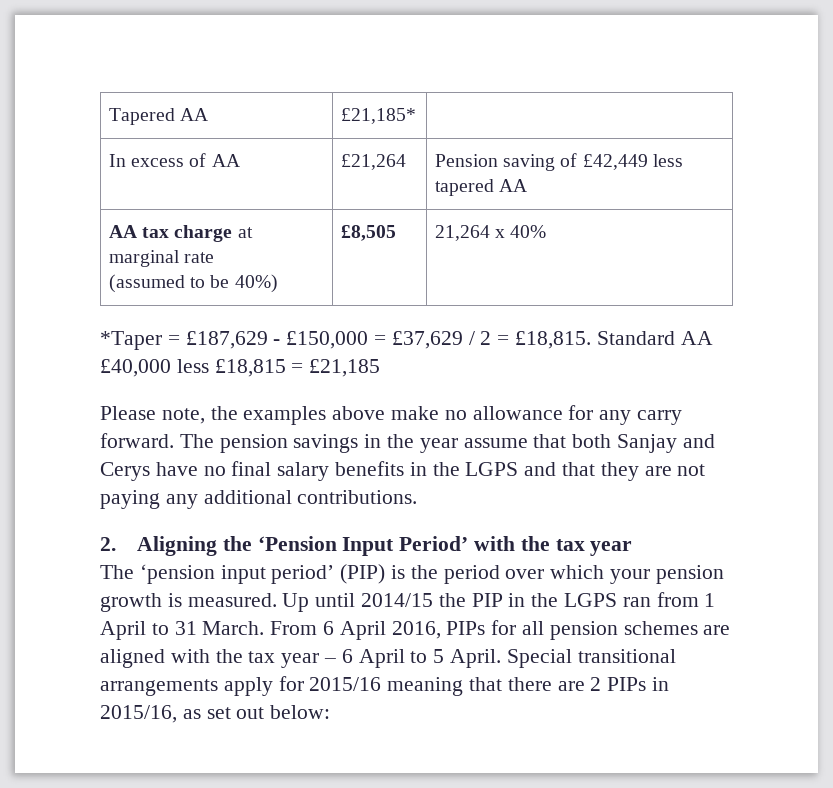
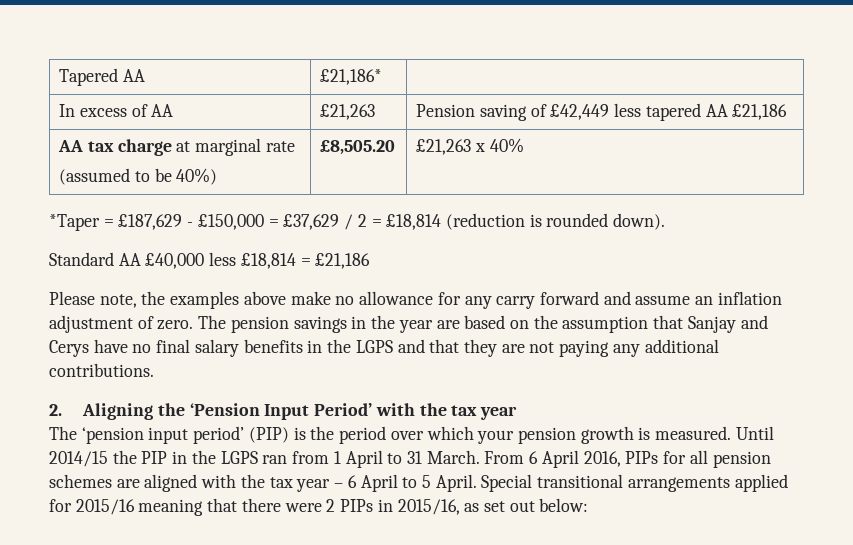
- Tapered AA | £21,185* |
+ Tapered AA | £21,186* |
- In excess of AA | £21,264 | Pension saving of £42,449 less tapered AA
+ In excess of AA | £21,263 | Pension saving of £42,449 less tapered AA £21,186
  AA tax charge at marginal rate
- (assumed to be 40%) | £8,505 | 21,264 x 40%
+ (assumed to be 40%) | £8,505.20 | £21,263 x 40%
- *Taper = £187,629 - £150,000 = £37,629 / 2 = £18,815. Standard AA £40,000 less £18,815 = £21,185
+ *Taper = £187,629 - £150,000 = £37,629 / 2 = £18,814 (reduction is rounded down).
+ Standard AA £40,000 less £18,814 = £21,186
- Please note, the examples above make no allowance for any carry forward.
+ Please note, the examples above make no allowance for any carry forward and assume an inflation adjustment of zero.
- The pension savings in the year assume that both Sanjay and Cerys have no final salary benefits in the LGPS and that they are not paying any additional contributions.
+ The pension savings in the year are based on the assumption that Sanjay and Cerys have no final salary benefits in the LGPS and that they are not paying any additional contributions.
- Up until 2014/15 the PIP in the LGPS ran from 1 April to 31 March.
+ Until 2014/15 the PIP in the LGPS ran from 1 April to 31 March.
- Special transitional arrangements apply for 2015/16 meaning that there are 2 PIPs in 2015/16, as set out below:
+ Special transitional arrangements applied for 2015/16 meaning that there were 2 PIPs in 2015/16, as set out below:

